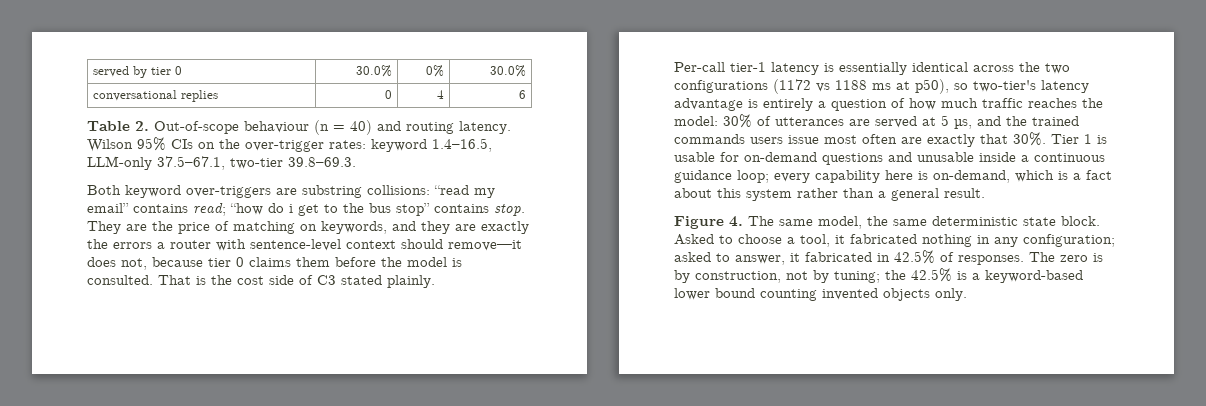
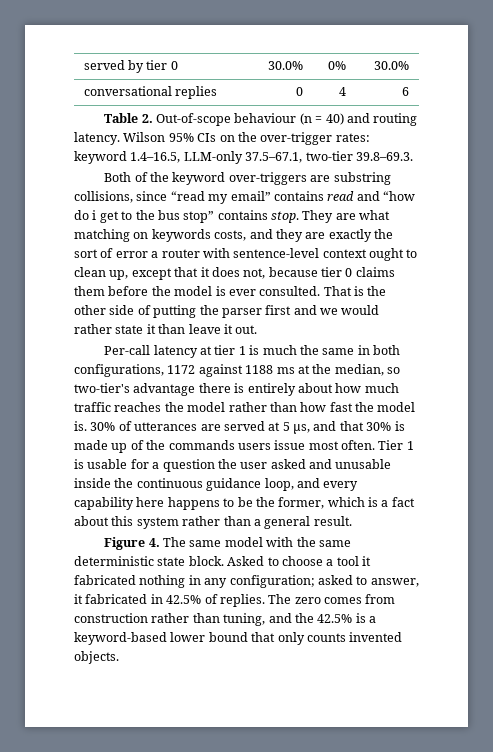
- Both keyword over-triggers are substring collisions: “read my email” contains read; “how do i get to the bus stop” contains stop.
+ Both of the keyword over-triggers are substring collisions, since “read my email” contains read and “how do i get to the bus stop” contains stop.
- They are the price of matching on keywords, and they are exactly the errors a router with sentence-level context should remove—it does not, because tier 0 claims them before the model is consulted.
+ They are what matching on keywords costs, and they are exactly the sort of error a router with sentence-level context ought to clean up, except that it does not, because tier 0 claims them before the model is ever consulted.
- That is the cost side of C3 stated plainly.
- Per-call tier-1 latency is essentially identical across the two configurations (1172 vs 1188 ms at p50), so two-tier's latency advantage is entirely a question of how much traffic reaches the model: 30% of utterances are served at 5 µs, and the trained commands users issue most often are exactly that 30%.
+ That is the other side of putting the parser first and we would rather state it than leave it out.
+ Per-call latency at tier 1 is much the same in both configurations, 1172 against 1188 ms at the median, so two-tier's advantage there is entirely about how much traffic reaches the model rather than how fast the model is. 30% of utterances are served at 5 µs, and that 30% is made up of the commands users issue most often.
- Tier 1 is usable for on-demand questions and unusable inside a continuous guidance loop; every capability here is on-demand, which is a fact about this system rather than a general result.
+ Tier 1 is usable for a question the user asked and unusable inside the continuous guidance loop, and every capability here happens to be the former, which is a fact about this system rather than a general result.
- Figure 4. The same model, the same deterministic state block.
+ Figure 4. The same model with the same deterministic state block.
- Asked to choose a tool, it fabricated nothing in any configuration; asked to answer, it fabricated in 42.5% of responses.
+ Asked to choose a tool it fabricated nothing in any configuration; asked to answer, it fabricated in 42.5% of replies.
- The zero is by construction, not by tuning; the 42.5% is a keyword-based lower bound counting invented objects only.
+ The zero comes from construction rather than tuning, and the 42.5% is a keyword-based lower bound that only counts invented objects.

